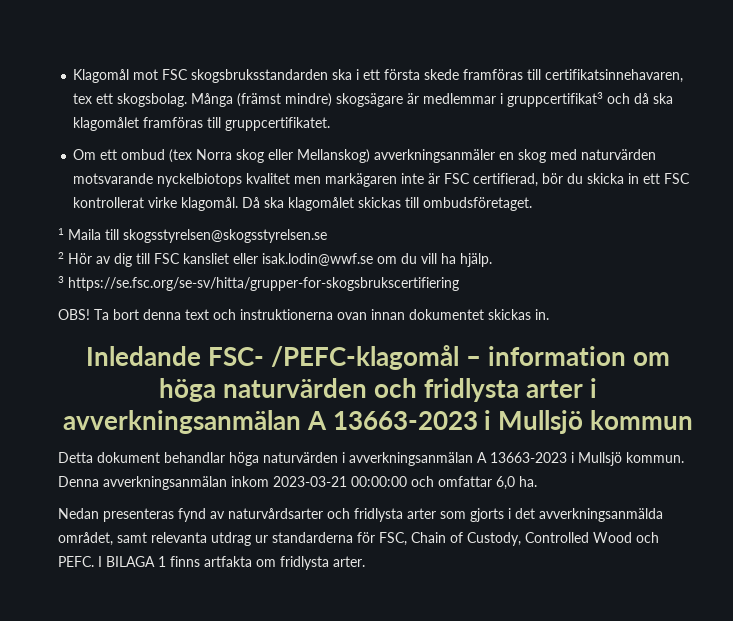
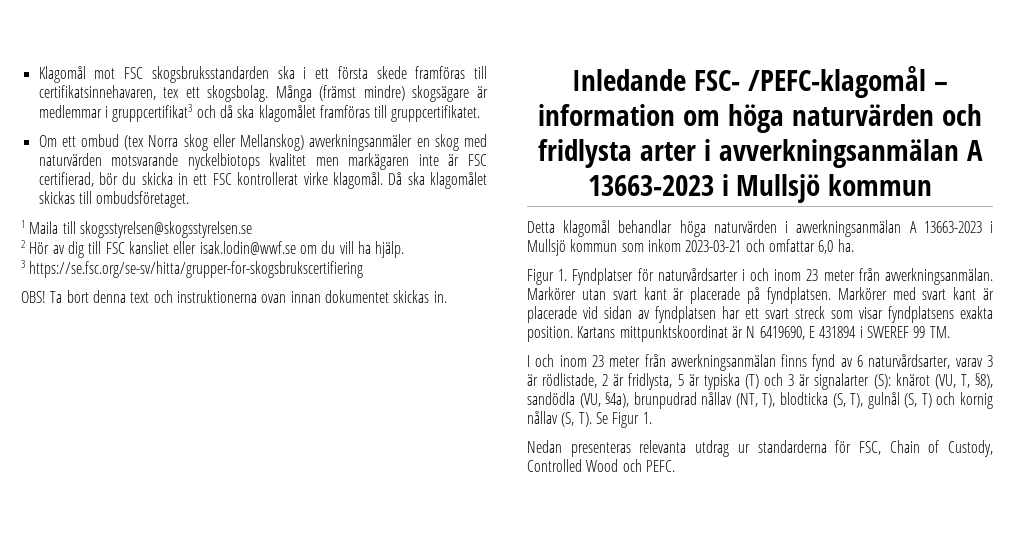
- Detta dokument behandlar höga naturvärden i avverkningsanmälan A 13663-2023 i Mullsjö kommun. Denna avverkningsanmälan inkom 2023-03-21 00:00:00 och omfattar 6,0 ha.
+ Detta klagomål behandlar höga naturvärden i avverkningsanmälan A 13663-2023 i Mullsjö kommun som inkom 2023-03-21 och omfattar 6,0 ha.
- Nedan presenteras fynd av naturvårdsarter och fridlysta arter som gjorts i det avverkningsanmälda området, samt relevanta utdrag ur standarderna för FSC, Chain of Custody, Controlled Wood och PEFC. I BILAGA 1 finns artfakta om fridlysta arter.
+ Figur 1. Fyndplatser för naturvårdsarter i och inom 23 meter från avverkningsanmälan. Markörer utan svart kant är placerade på fyndplatsen. Markörer med svart kant är placerade vid sidan av fyndplatsen har ett svart streck som visar fyndplatsens exakta position. Kartans mittpunktskoordinat är N 6419690, E 431894 i SWEREF 99 TM.
+ I och inom 23 meter från avverkningsanmälan finns fynd av 6 naturvårdsarter, varav 3 är rödlistade, 2 är fridlysta, 5 är typiska (T) och 3 är signalarter (S): knärot (VU, T, §8), sandödla (VU, §4a), brunpudrad nållav (NT, T), blodticka (S, T), gulnål (S, T) och kornig nållav (S, T). Se Figur 1.
+ Nedan presenteras relevanta utdrag ur standarderna för FSC, Chain of Custody, Controlled Wood och PEFC.

